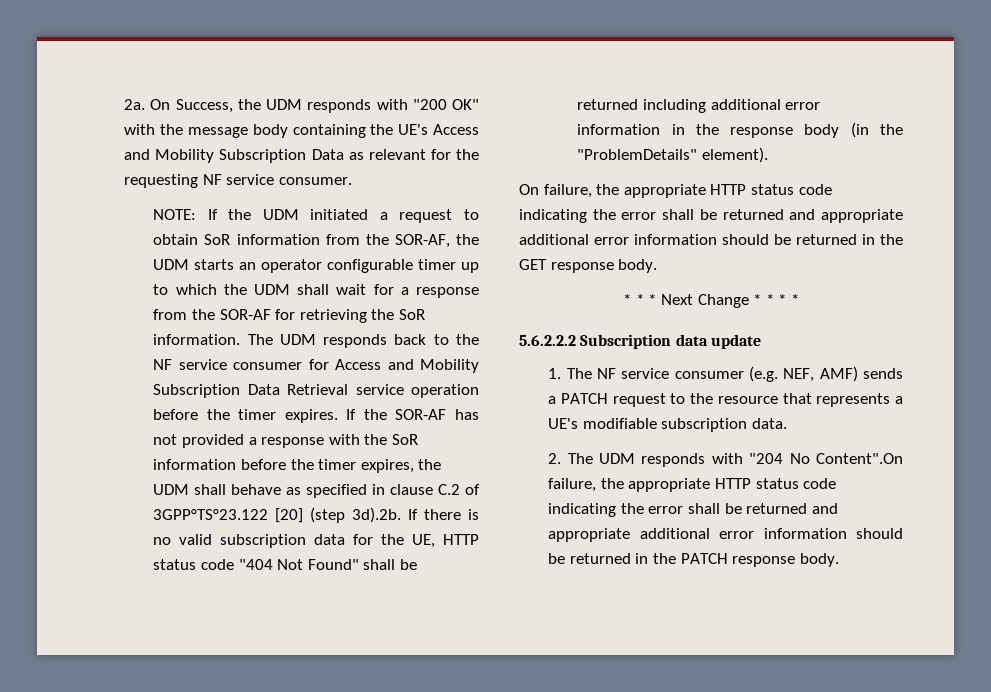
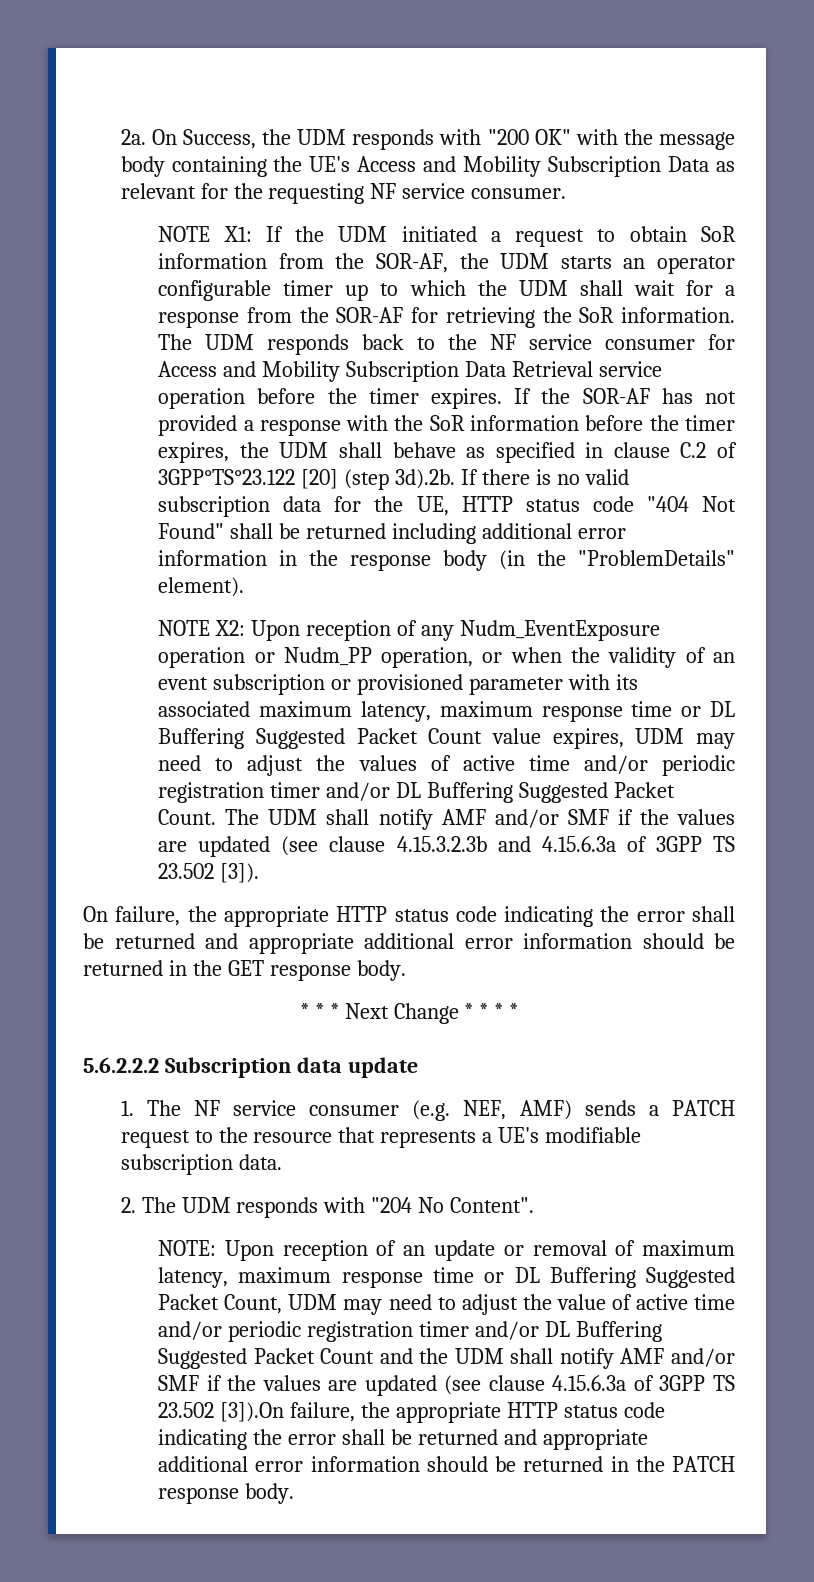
- NOTE: If the UDM initiated a request to obtain SoR information from the SOR-AF, the UDM starts an operator configurable timer up to which the UDM shall wait for a response from the SOR-AF for retrieving the SoR information.
+ NOTE X1: If the UDM initiated a request to obtain SoR information from the SOR-AF, the UDM starts an operator configurable timer up to which the UDM shall wait for a response from the SOR-AF for retrieving the SoR information.
+ NOTE X2: Upon reception of any Nudm_EventExposure operation or Nudm_PP operation, or when the validity of an event subscription or provisioned parameter with its associated maximum latency, maximum response time or DL Buffering Suggested Packet Count value expires, UDM may need to adjust the values of active time and/or periodic registration timer and/or DL Buffering Suggested Packet Count. The UDM shall notify AMF and/or SMF if the values are updated (see clause 4.15.3.2.3b and 4.15.6.3a of 3GPP TS 23.502 [3]).
- 2. The UDM responds with "204 No Content".On failure, the appropriate HTTP status code indicating the error shall be returned and appropriate additional error information should be returned in the PATCH response body.
+ 2. The UDM responds with "204 No Content".
+ NOTE: Upon reception of an update or removal of maximum latency, maximum response time or DL Buffering Suggested Packet Count, UDM may need to adjust the value of active time and/or periodic registration timer and/or DL Buffering Suggested Packet Count and the UDM shall notify AMF and/or SMF if the values are updated (see clause 4.15.6.3a of 3GPP TS 23.502 [3]).On failure, the appropriate HTTP status code indicating the error shall be returned and appropriate additional error information should be returned in the PATCH response body.

